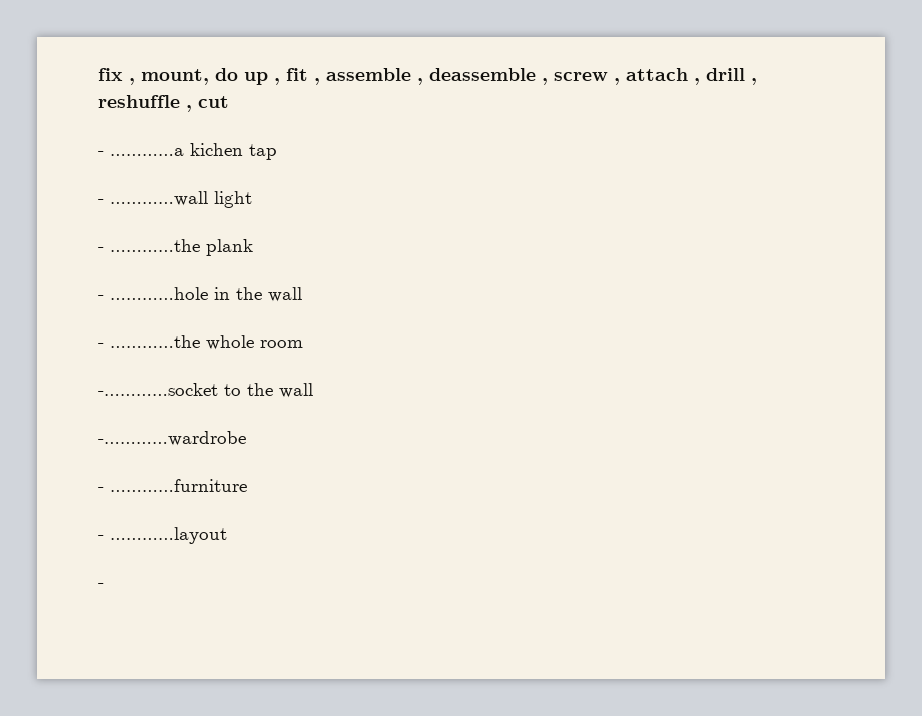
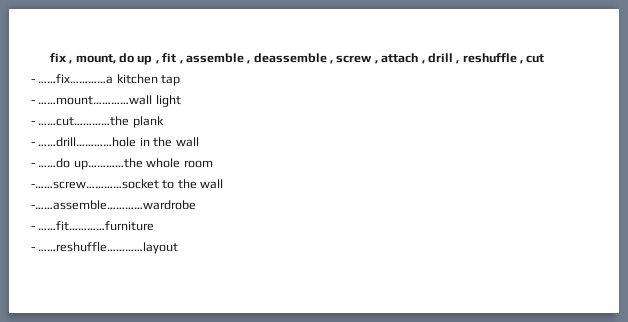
- - …………a kichen tap
+ - ……fix…………a kitchen tap
- - …………wall light
+ - ……mount…………wall light
- - …………the plank
+ - ……cut…………the plank
- - …………hole in the wall
+ - ……drill…………hole in the wall
- - …………the whole room
+ - ……do up…………the whole room
- -…………socket to the wall
+ -……screw…………socket to the wall
- -…………wardrobe
- - …………furniture
- - …………layout
- -
+ -……assemble…………wardrobe
+ - ……fit…………furniture
+ - ……reshuffle…………layout

